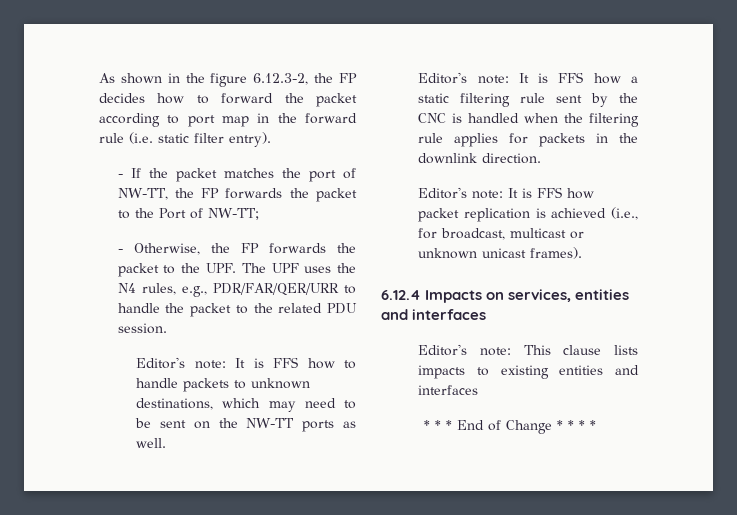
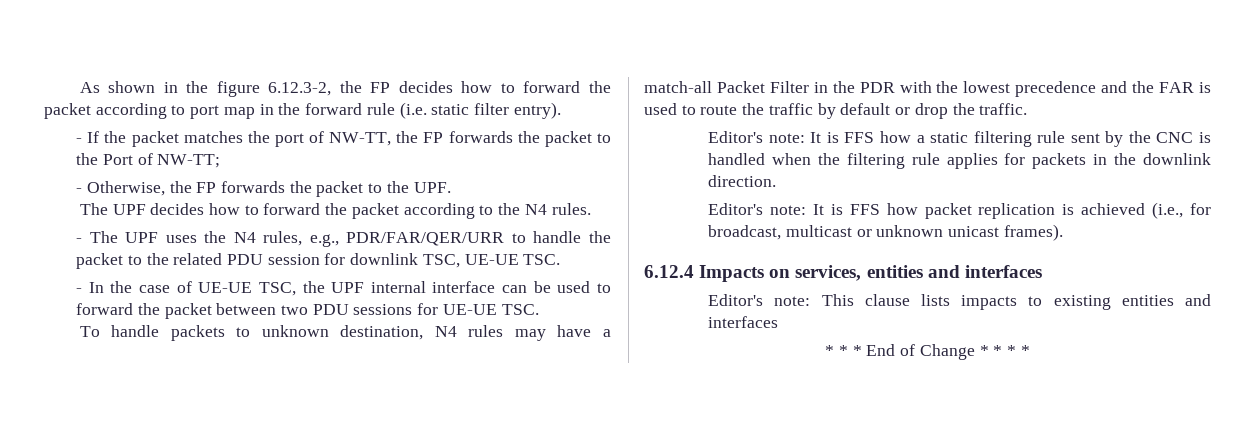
- - Otherwise, the FP forwards the packet to the UPF. The UPF uses the N4 rules, e.g., PDR/FAR/QER/URR to handle the packet to the related PDU session.
- Editor's note: It is FFS how to handle packets to unknown destinations, which may need to be sent on the NW-TT ports as well.
+ - Otherwise, the FP forwards the packet to the UPF.
+ The UPF decides how to forward the packet according to the N4 rules.
+ - The UPF uses the N4 rules, e.g., PDR/FAR/QER/URR to handle the packet to the related PDU session for downlink TSC, UE-UE TSC.
+ - In the case of UE-UE TSC, the UPF internal interface can be used to forward the packet between two PDU sessions for UE-UE TSC.
+ To handle packets to unknown destination, N4 rules may have a match-all Packet Filter in the PDR with the lowest precedence and the FAR is used to route the traffic by default or drop the traffic.

